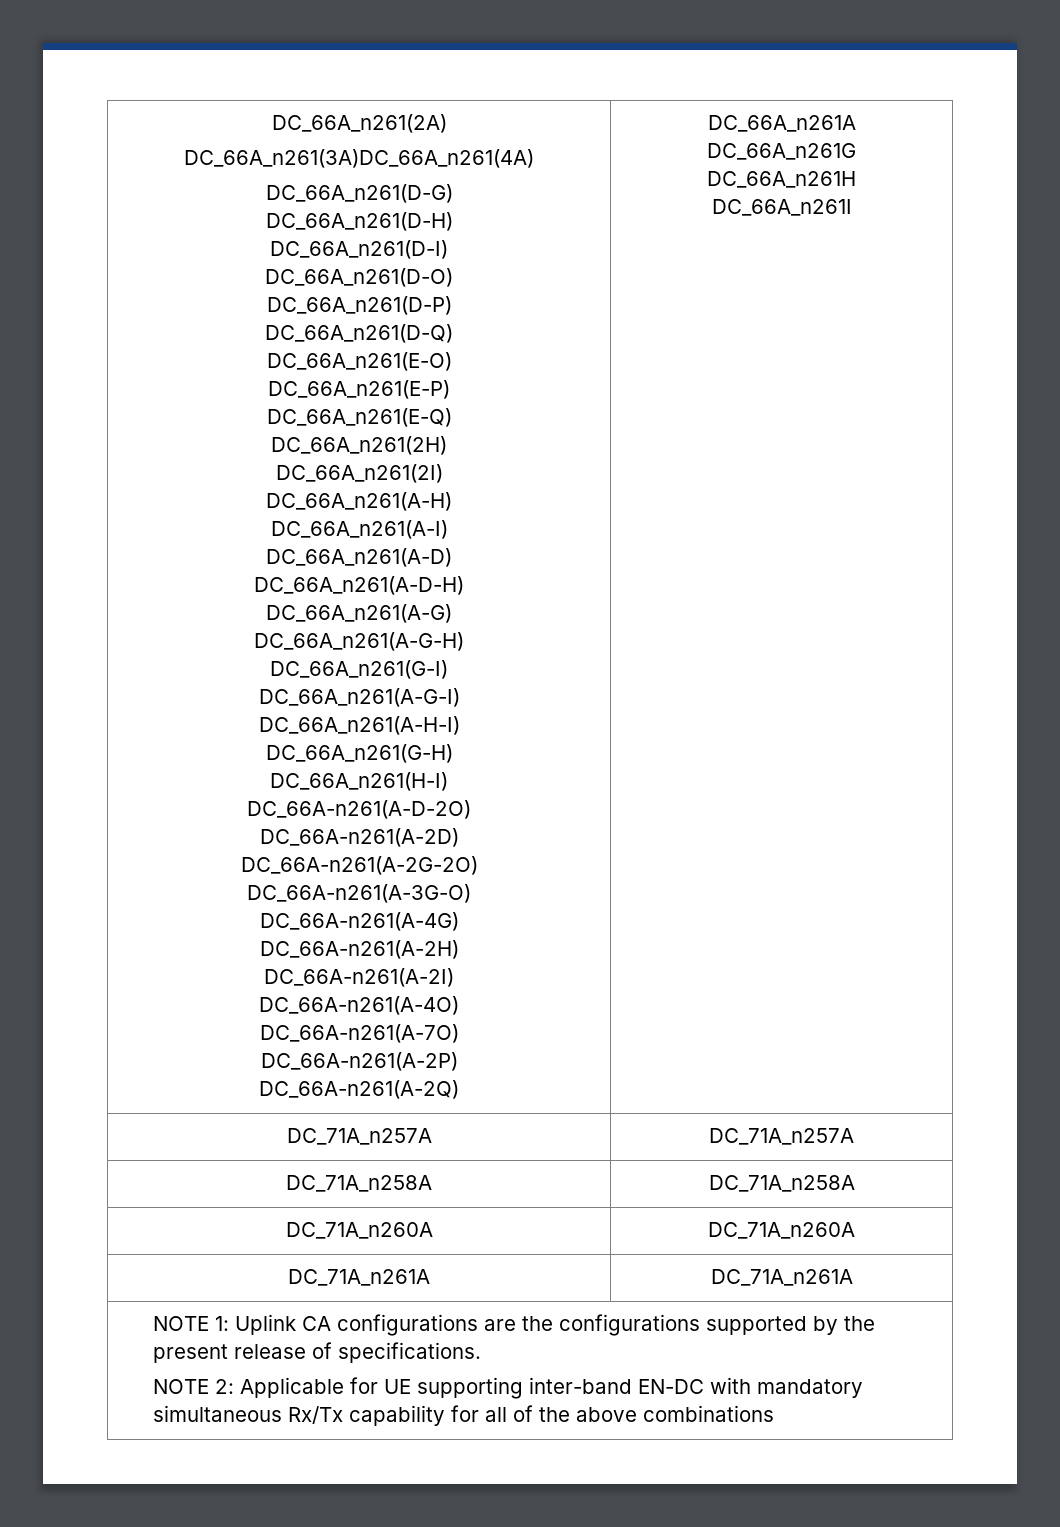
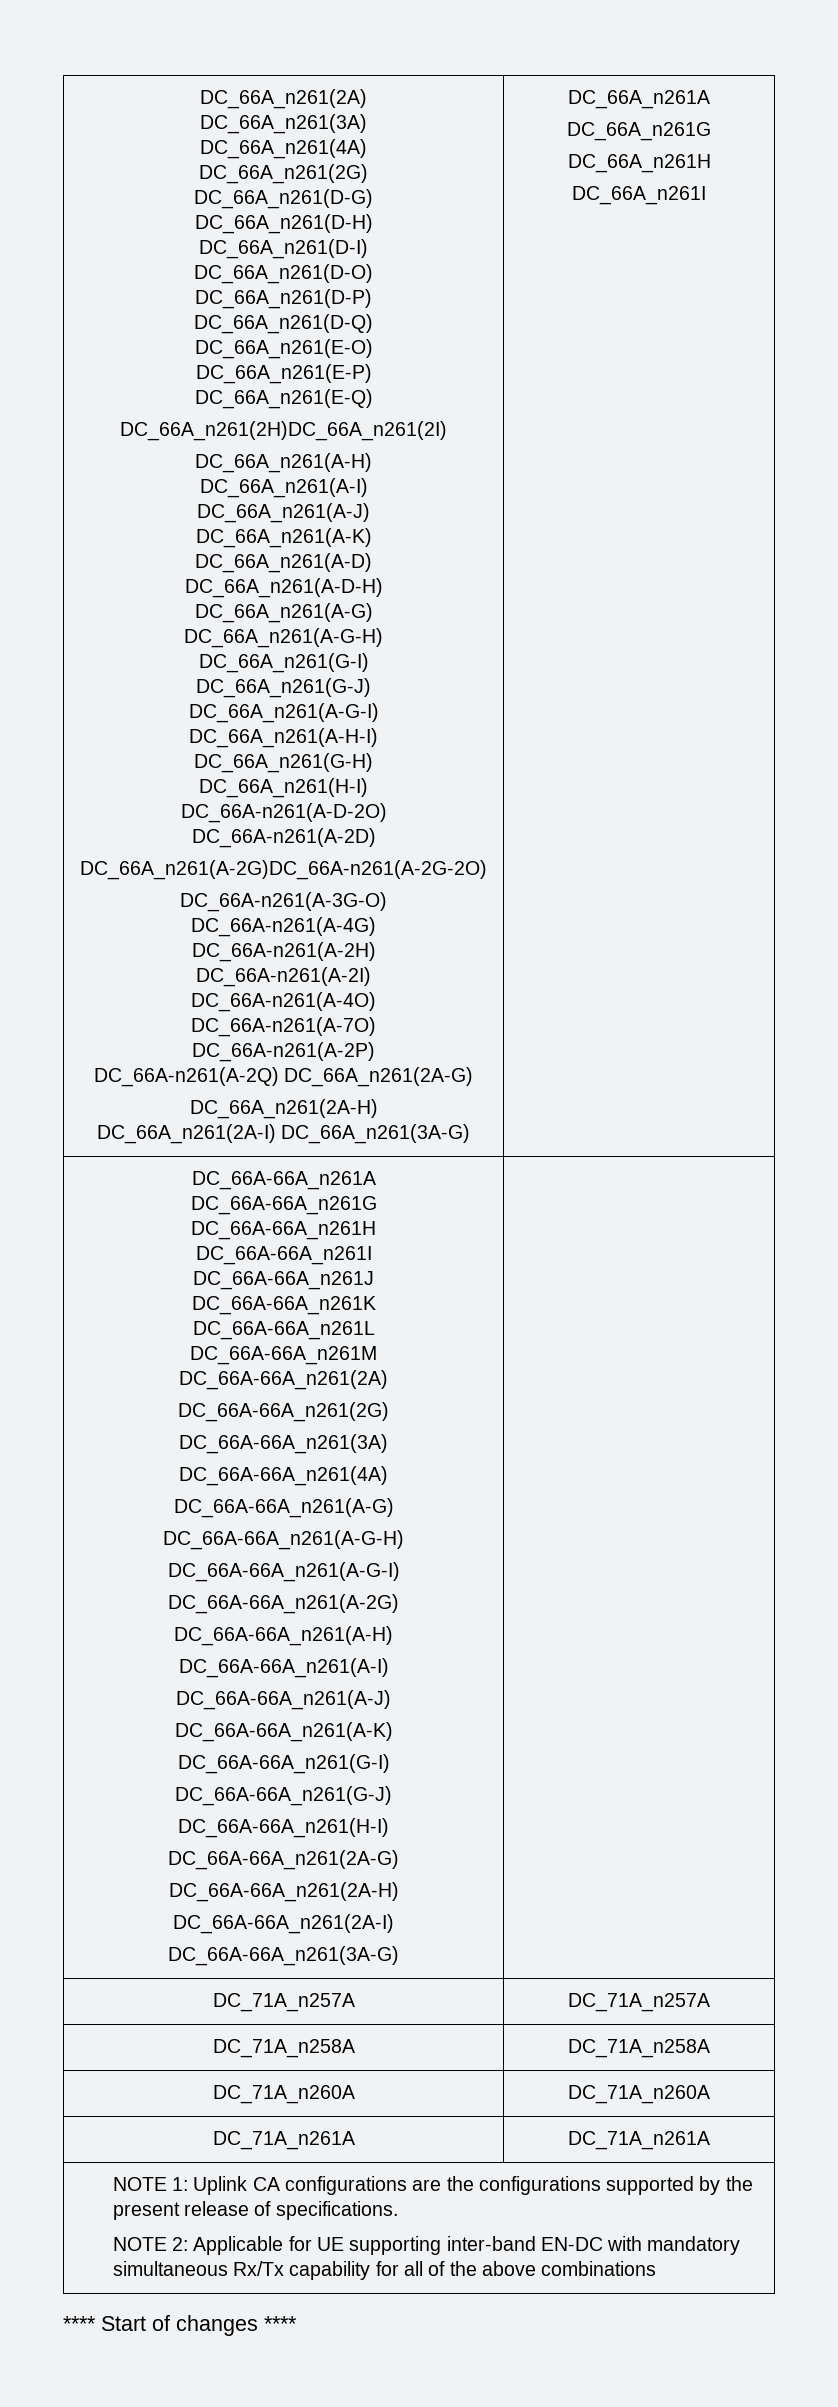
- DC_66A_n261(3A)DC_66A_n261(4A)
+ DC_66A_n261(3A)
+ DC_66A_n261(4A)
+ DC_66A_n261(2G)
- DC_66A_n261(2H)
- DC_66A_n261(2I)
+ DC_66A_n261(2H)DC_66A_n261(2I)
+ DC_66A_n261(A-J)
+ DC_66A_n261(A-K)
+ DC_66A_n261(G-J)
- DC_66A-n261(A-2G-2O)
+ DC_66A_n261(A-2G)DC_66A-n261(A-2G-2O)
- DC_66A-n261(A-2Q)
+ DC_66A-n261(A-2Q) DC_66A_n261(2A-G)
+ DC_66A_n261(2A-H)
+ DC_66A_n261(2A-I) DC_66A_n261(3A-G)
+ DC_66A-66A_n261A
+ DC_66A-66A_n261G
+ DC_66A-66A_n261H
+ DC_66A-66A_n261I
+ DC_66A-66A_n261J
+ DC_66A-66A_n261K
+ DC_66A-66A_n261L
+ DC_66A-66A_n261M
+ DC_66A-66A_n261(2A)
+ DC_66A-66A_n261(2G)
+ DC_66A-66A_n261(3A)
+ DC_66A-66A_n261(4A)
+ DC_66A-66A_n261(A-G)
+ DC_66A-66A_n261(A-G-H)
+ DC_66A-66A_n261(A-G-I)
+ DC_66A-66A_n261(A-2G)
+ DC_66A-66A_n261(A-H)
+ DC_66A-66A_n261(A-I)
+ DC_66A-66A_n261(A-J)
+ DC_66A-66A_n261(A-K)
+ DC_66A-66A_n261(G-I)
+ DC_66A-66A_n261(G-J)
+ DC_66A-66A_n261(H-I)
+ DC_66A-66A_n261(2A-G)
+ DC_66A-66A_n261(2A-H)
+ DC_66A-66A_n261(2A-I)
+ DC_66A-66A_n261(3A-G) |
+ **** Start of changes ****

